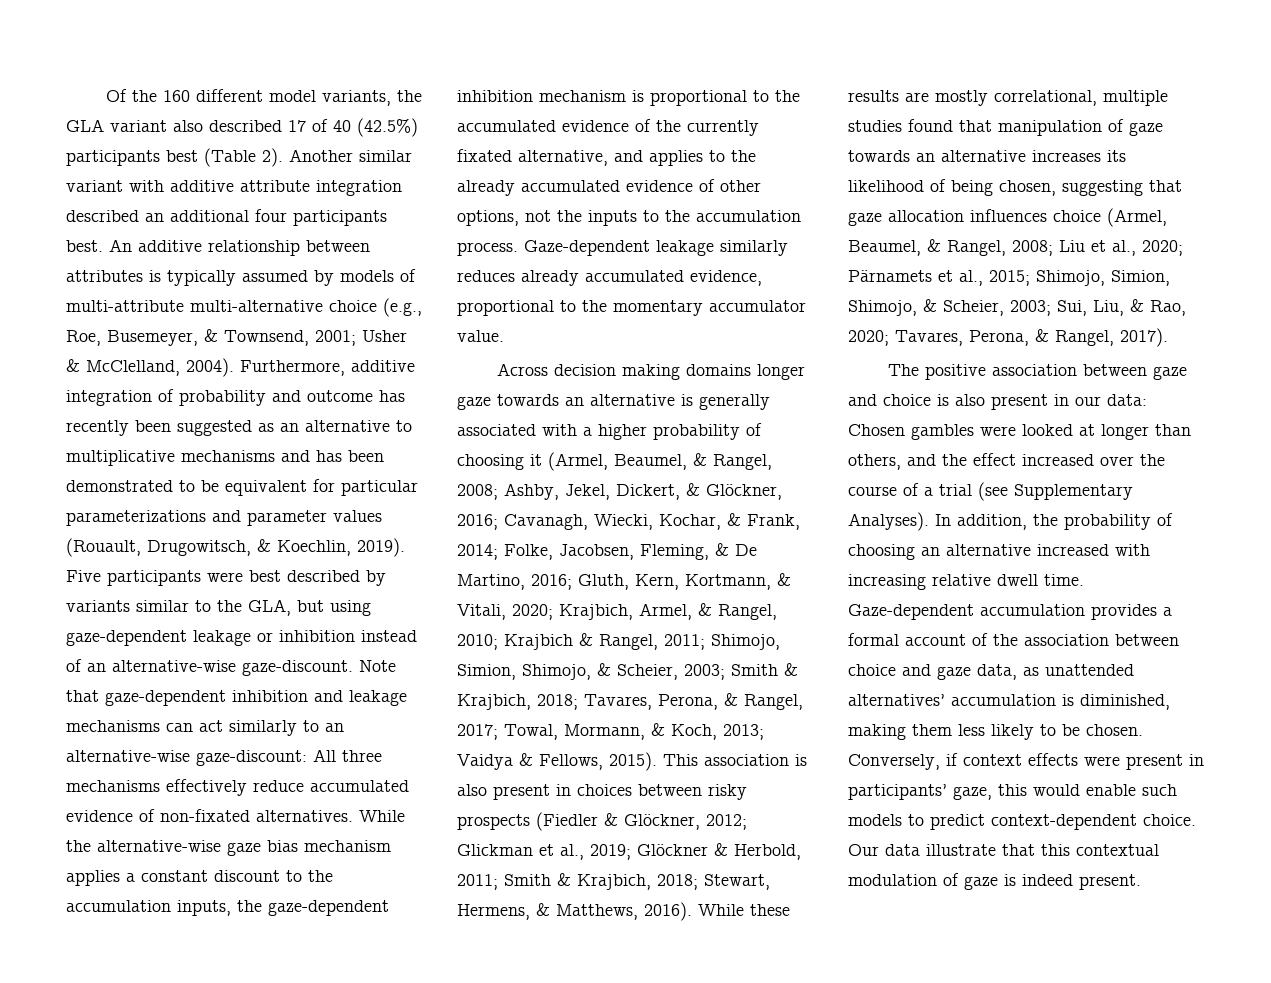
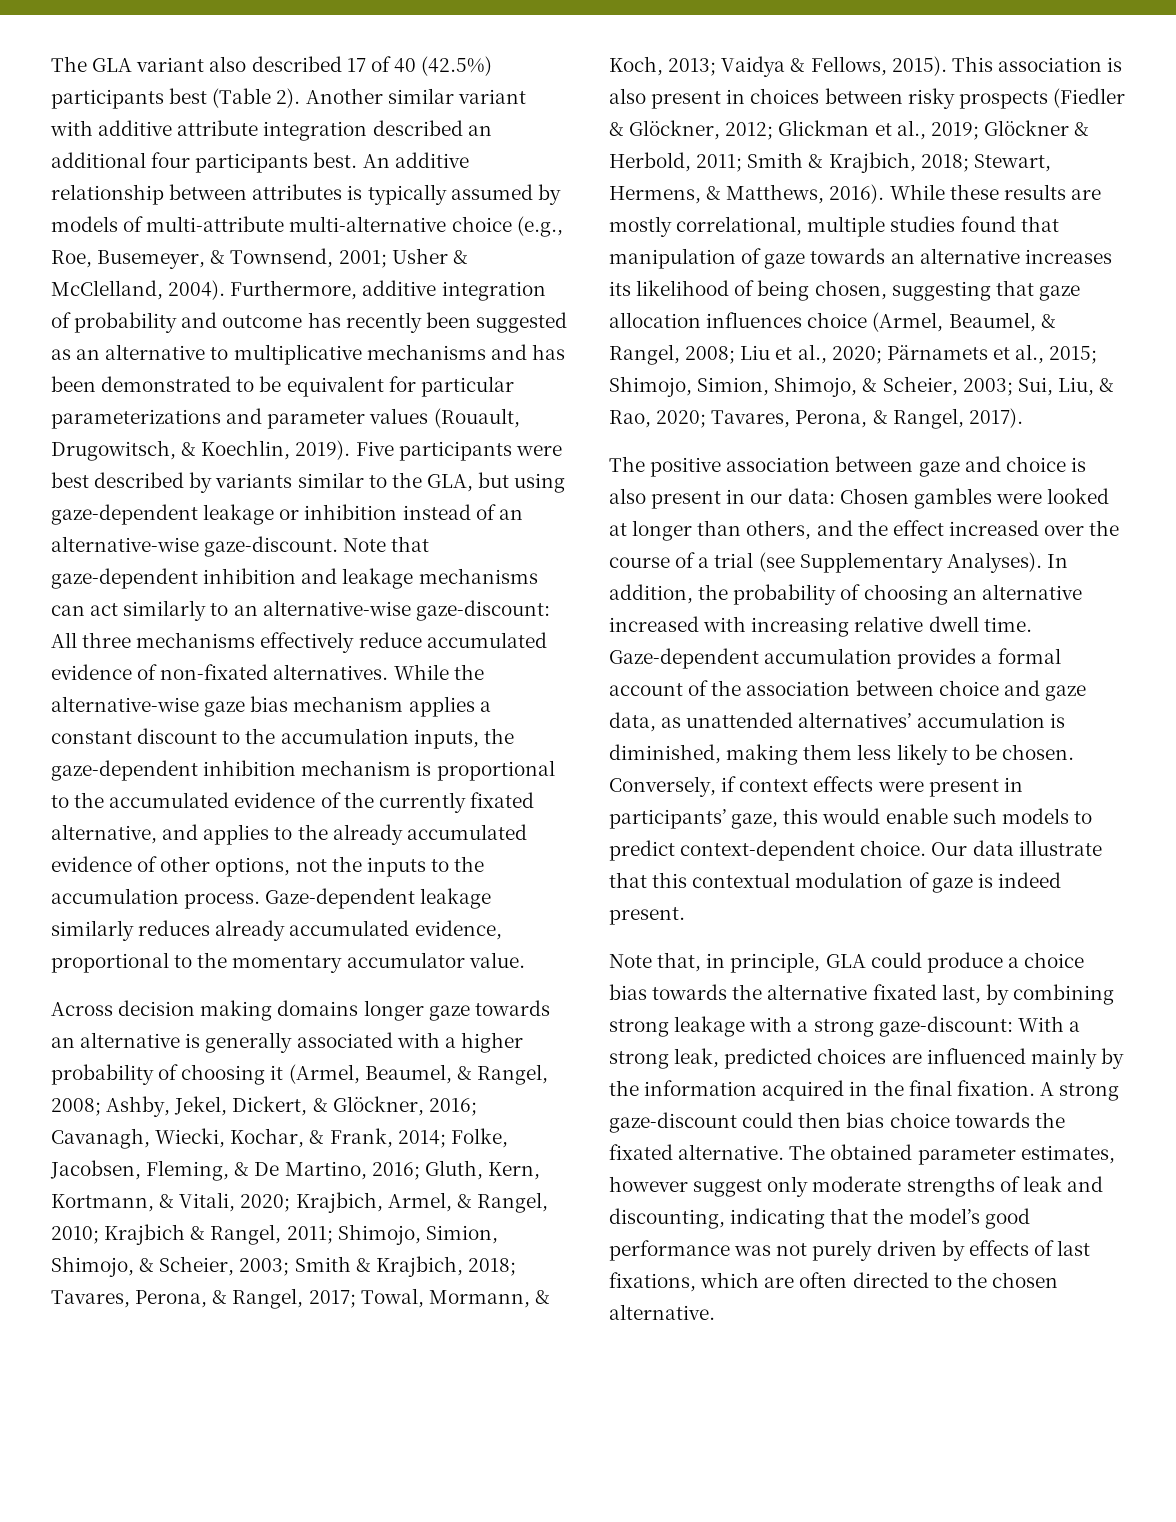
- Of the 160 different model variants, the GLA variant also described 17 of 40 (42.5%) participants best (Table 2).
+ The GLA variant also described 17 of 40 (42.5%) participants best (Table 2).
+ Note that, in principle, GLA could produce a choice bias towards the alternative fixated last, by combining strong leakage with a strong gaze-discount: With a strong leak, predicted choices are influenced mainly by the information acquired in the final fixation. A strong gaze-discount could then bias choice towards the fixated alternative. The obtained parameter estimates, however suggest only moderate strengths of leak and discounting, indicating that the model’s good performance was not purely driven by effects of last fixations, which are often directed to the chosen alternative.

